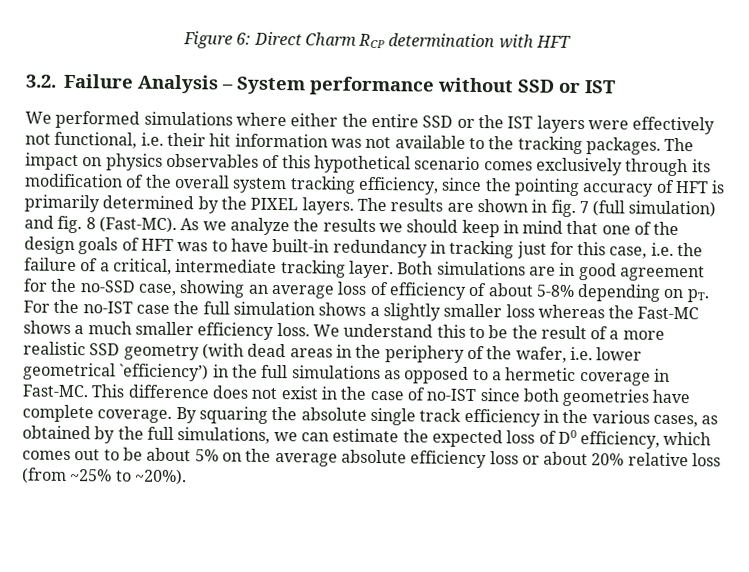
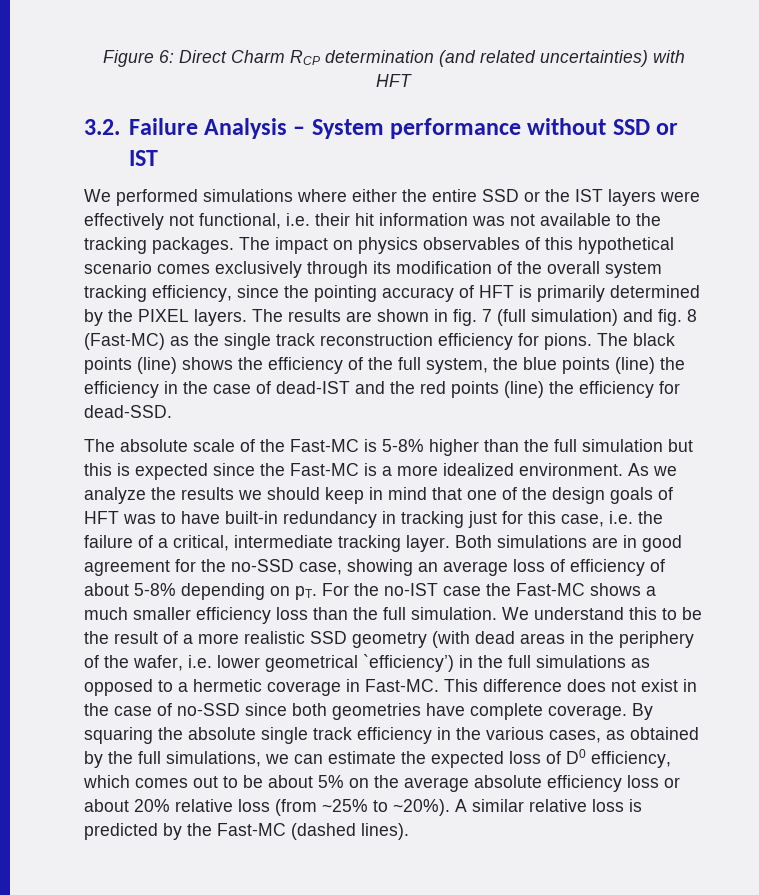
- Figure 6: Direct Charm RCP determination with HFT
+ Figure 6: Direct Charm RCP determination (and related uncertainties) with HFT
- The results are shown in fig. 7 (full simulation) and fig. 8 (Fast-MC).
+ The results are shown in fig. 7 (full simulation) and fig. 8 (Fast-MC) as the single track reconstruction efficiency for pions. The black points (line) shows the efficiency of the full system, the blue points (line) the efficiency in the case of dead-IST and the red points (line) the efficiency for dead-SSD.
+ The absolute scale of the Fast-MC is 5-8% higher than the full simulation but this is expected since the Fast-MC is a more idealized environment.
- For the no-IST case the full simulation shows a slightly smaller loss whereas the Fast-MC shows a much smaller efficiency loss.
+ For the no-IST case the Fast-MC shows a much smaller efficiency loss than the full simulation.
- This difference does not exist in the case of no-IST since both geometries have complete coverage.
+ This difference does not exist in the case of no-SSD since both geometries have complete coverage.
+ A similar relative loss is predicted by the Fast-MC (dashed lines).

